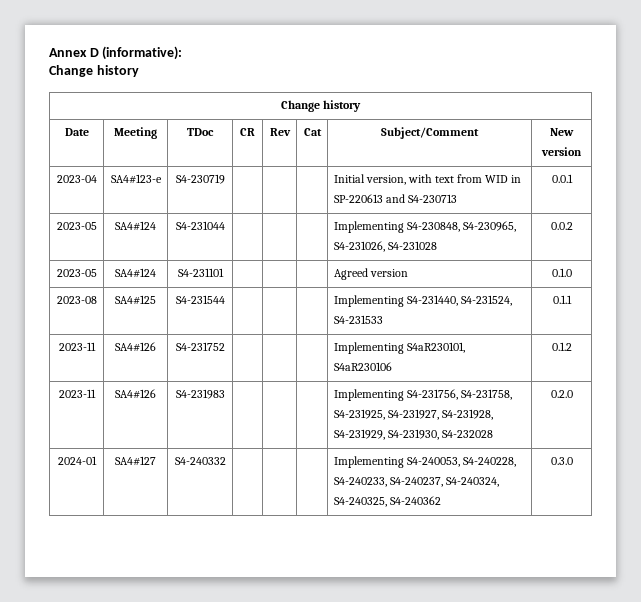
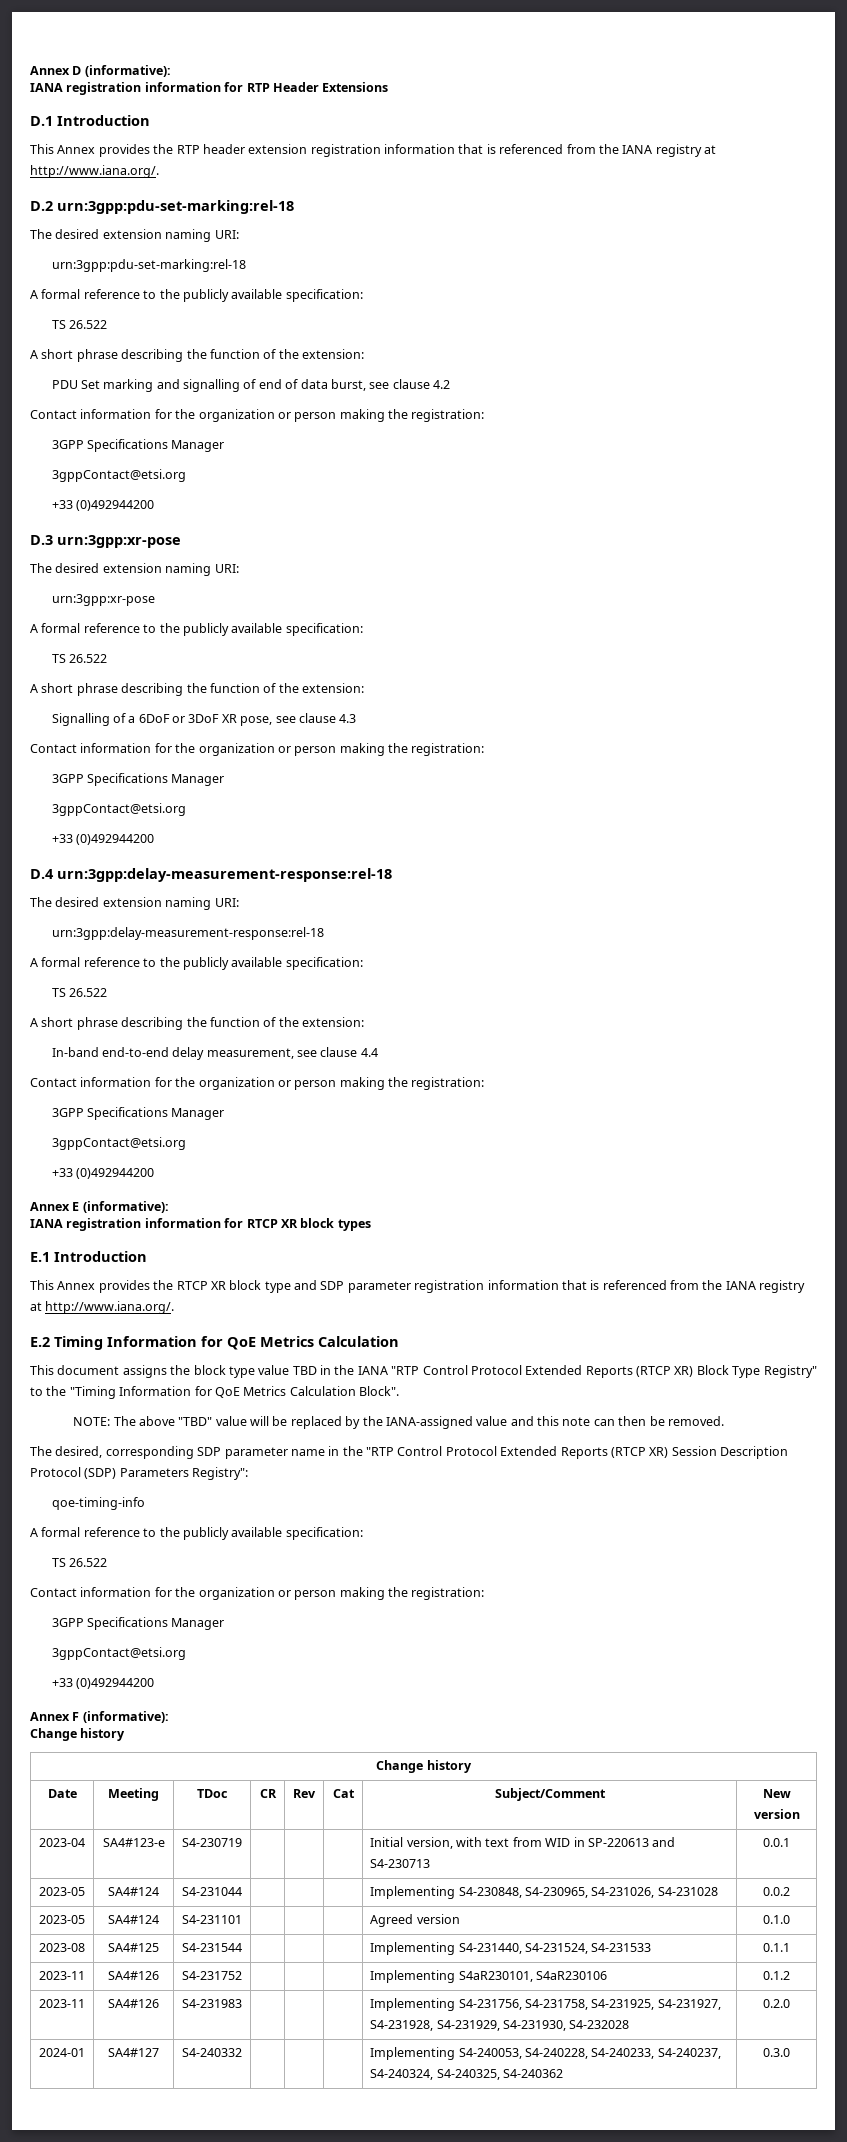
+ IANA registration information for RTP Header Extensions
+ D.1 Introduction
+ This Annex provides the RTP header extension registration information that is referenced from the IANA registry at http://www.iana.org/.
+ D.2 urn:3gpp:pdu-set-marking:rel-18
+ The desired extension naming URI:
+ urn:3gpp:pdu-set-marking:rel-18
+ A formal reference to the publicly available specification:
+ TS 26.522
+ A short phrase describing the function of the extension:
+ PDU Set marking and signalling of end of data burst, see clause 4.2
+ Contact information for the organization or person making the registration:
+ 3GPP Specifications Manager
+ 3gppContact@etsi.org
+ +33 (0)492944200
+ D.3 urn:3gpp:xr-pose
+ The desired extension naming URI:
+ urn:3gpp:xr-pose
+ A formal reference to the publicly available specification:
+ TS 26.522
+ A short phrase describing the function of the extension:
+ Signalling of a 6DoF or 3DoF XR pose, see clause 4.3
+ Contact information for the organization or person making the registration:
+ 3GPP Specifications Manager
+ 3gppContact@etsi.org
+ +33 (0)492944200
+ D.4 urn:3gpp:delay-measurement-response:rel-18
+ The desired extension naming URI:
+ urn:3gpp:delay-measurement-response:rel-18
+ A formal reference to the publicly available specification:
+ TS 26.522
+ A short phrase describing the function of the extension:
+ In-band end-to-end delay measurement, see clause 4.4
+ Contact information for the organization or person making the registration:
+ 3GPP Specifications Manager
+ 3gppContact@etsi.org
+ +33 (0)492944200
+ Annex E (informative):
+ IANA registration information for RTCP XR block types
+ E.1 Introduction
+ This Annex provides the RTCP XR block type and SDP parameter registration information that is referenced from the IANA registry at http://www.iana.org/.
+ E.2 Timing Information for QoE Metrics Calculation
+ This document assigns the block type value TBD in the IANA "RTP Control Protocol Extended Reports (RTCP XR) Block Type Registry" to the "Timing Information for QoE Metrics Calculation Block".
+ NOTE: The above "TBD" value will be replaced by the IANA-assigned value and this note can then be removed.
+ The desired, corresponding SDP parameter name in the "RTP Control Protocol Extended Reports (RTCP XR) Session Description Protocol (SDP) Parameters Registry":
+ qoe-timing-info
+ A formal reference to the publicly available specification:
+ TS 26.522
+ Contact information for the organization or person making the registration:
+ 3GPP Specifications Manager
+ 3gppContact@etsi.org
+ +33 (0)492944200
+ Annex F (informative):

